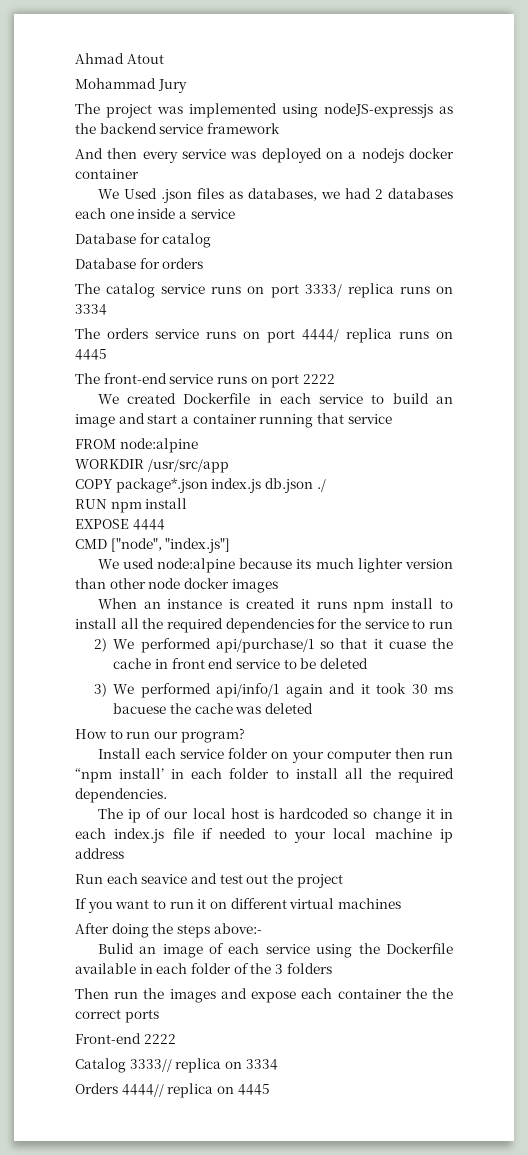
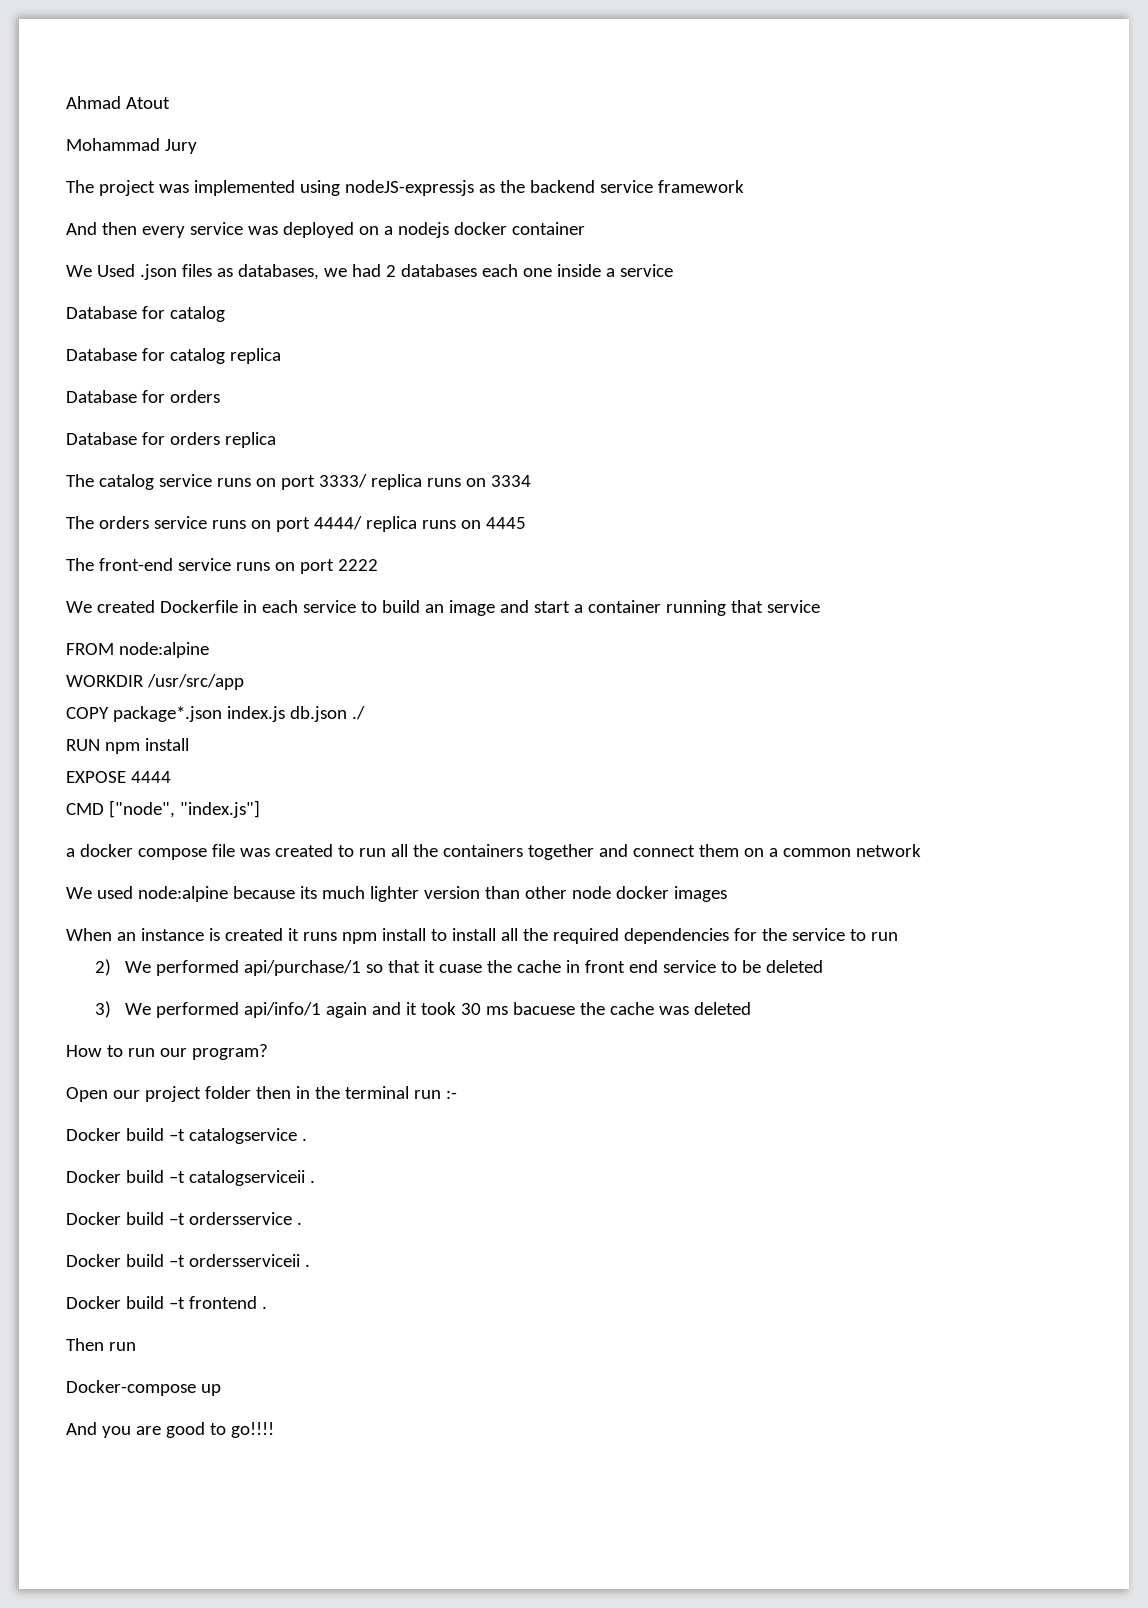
+ Database for catalog replica
  Database for orders
+ Database for orders replica
+ a docker compose file was created to run all the containers together and connect them on a common network
- Install each service folder on your computer then run “npm install’ in each folder to install all the required dependencies.
- The ip of our local host is hardcoded so change it in each index.js file if needed to your local machine ip address
- Run each seavice and test out the project
- If you want to run it on different virtual machines
- After doing the steps above:-
- Bulid an image of each service using the Dockerfile available in each folder of the 3 folders
- Then run the images and expose each container the the correct ports
- Front-end 2222
- Catalog 3333// replica on 3334
- Orders 4444// replica on 4445
+ Open our project folder then in the terminal run :-
+ Docker build –t catalogservice .
+ Docker build –t catalogserviceii .
+ Docker build –t ordersservice .
+ Docker build –t ordersserviceii .
+ Docker build –t frontend .
+ Then run
+ Docker-compose up
+ And you are good to go!!!!

